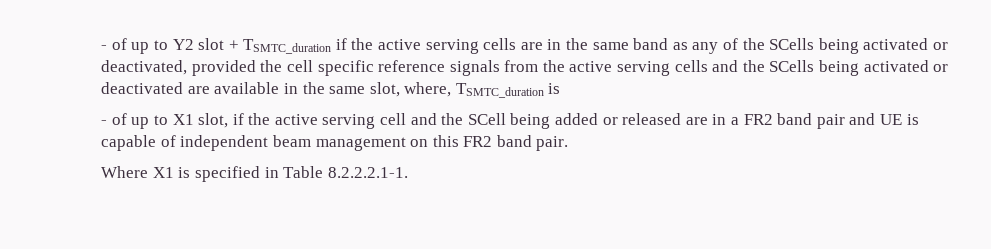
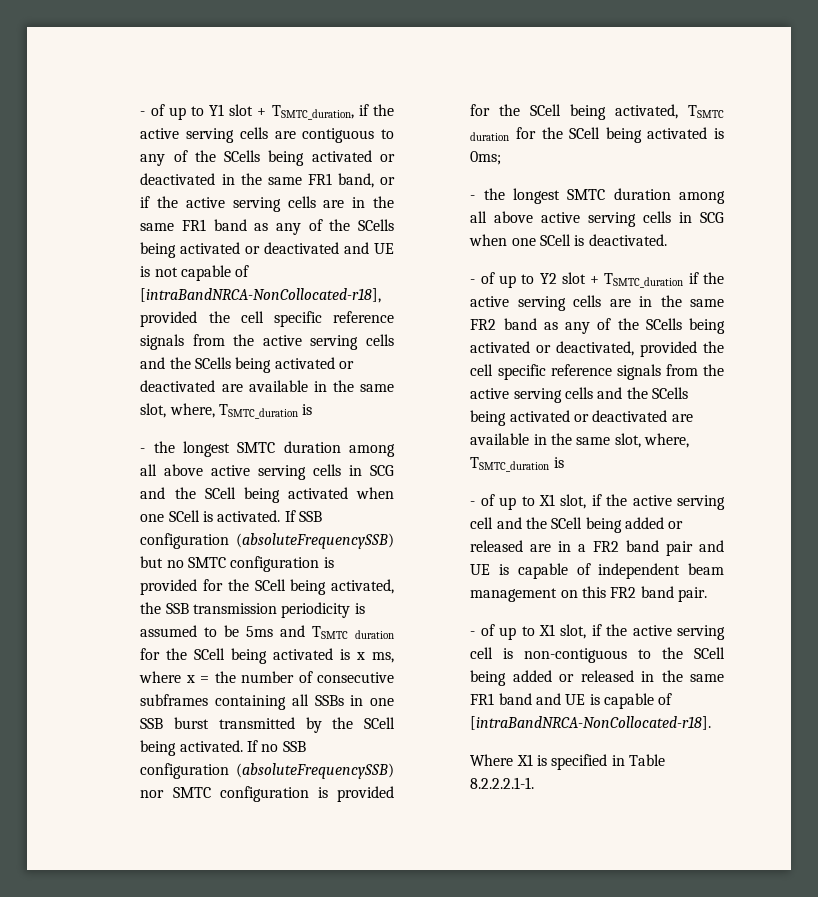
- - of up to Y2 slot + TSMTC_duration if the active serving cells are in the same band as any of the SCells being activated or deactivated, provided the cell specific reference signals from the active serving cells and the SCells being activated or deactivated are available in the same slot, where, TSMTC_duration is
+ - of up to Y1 slot + TSMTC_duration, if the active serving cells are contiguous to any of the SCells being activated or deactivated in the same FR1 band, or if the active serving cells are in the same FR1 band as any of the SCells being activated or deactivated and UE is not capable of [intraBandNRCA-NonCollocated-r18], provided the cell specific reference signals from the active serving cells and the SCells being activated or deactivated are available in the same slot, where, TSMTC_duration is
+ - the longest SMTC duration among all above active serving cells in SCG and the SCell being activated when one SCell is activated. If SSB configuration (absoluteFrequencySSB) but no SMTC configuration is provided for the SCell being activated, the SSB transmission periodicity is assumed to be 5ms and TSMTC duration for the SCell being activated is x ms, where x = the number of consecutive subframes containing all SSBs in one SSB burst transmitted by the SCell being activated. If no SSB configuration (absoluteFrequencySSB) nor SMTC configuration is provided for the SCell being activated, TSMTC duration for the SCell being activated is 0ms;
+ - the longest SMTC duration among all above active serving cells in SCG when one SCell is deactivated.
+ - of up to Y2 slot + TSMTC_duration if the active serving cells are in the same FR2 band as any of the SCells being activated or deactivated, provided the cell specific reference signals from the active serving cells and the SCells being activated or deactivated are available in the same slot, where, TSMTC_duration is
+ - of up to X1 slot, if the active serving cell is non-contiguous to the SCell being added or released in the same FR1 band and UE is capable of [intraBandNRCA-NonCollocated-r18].

